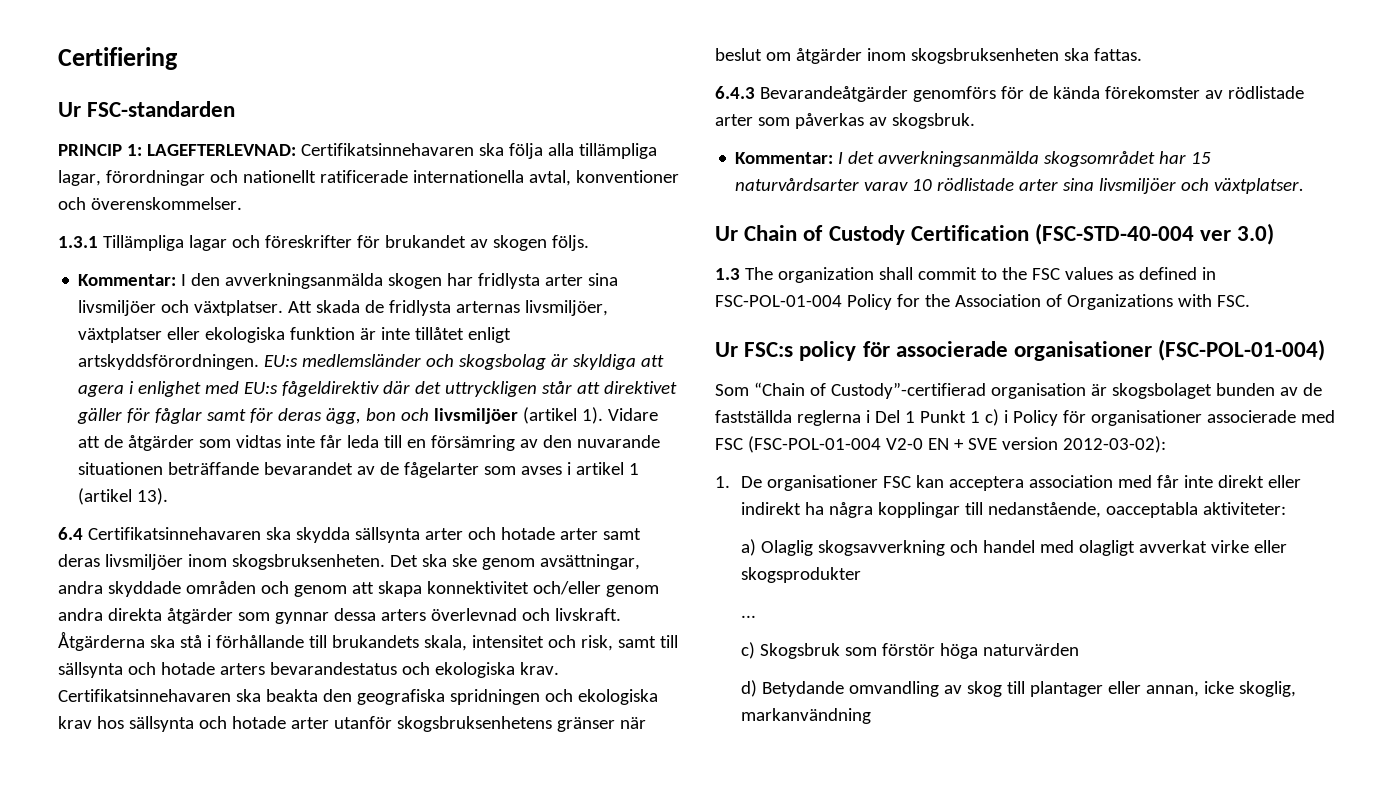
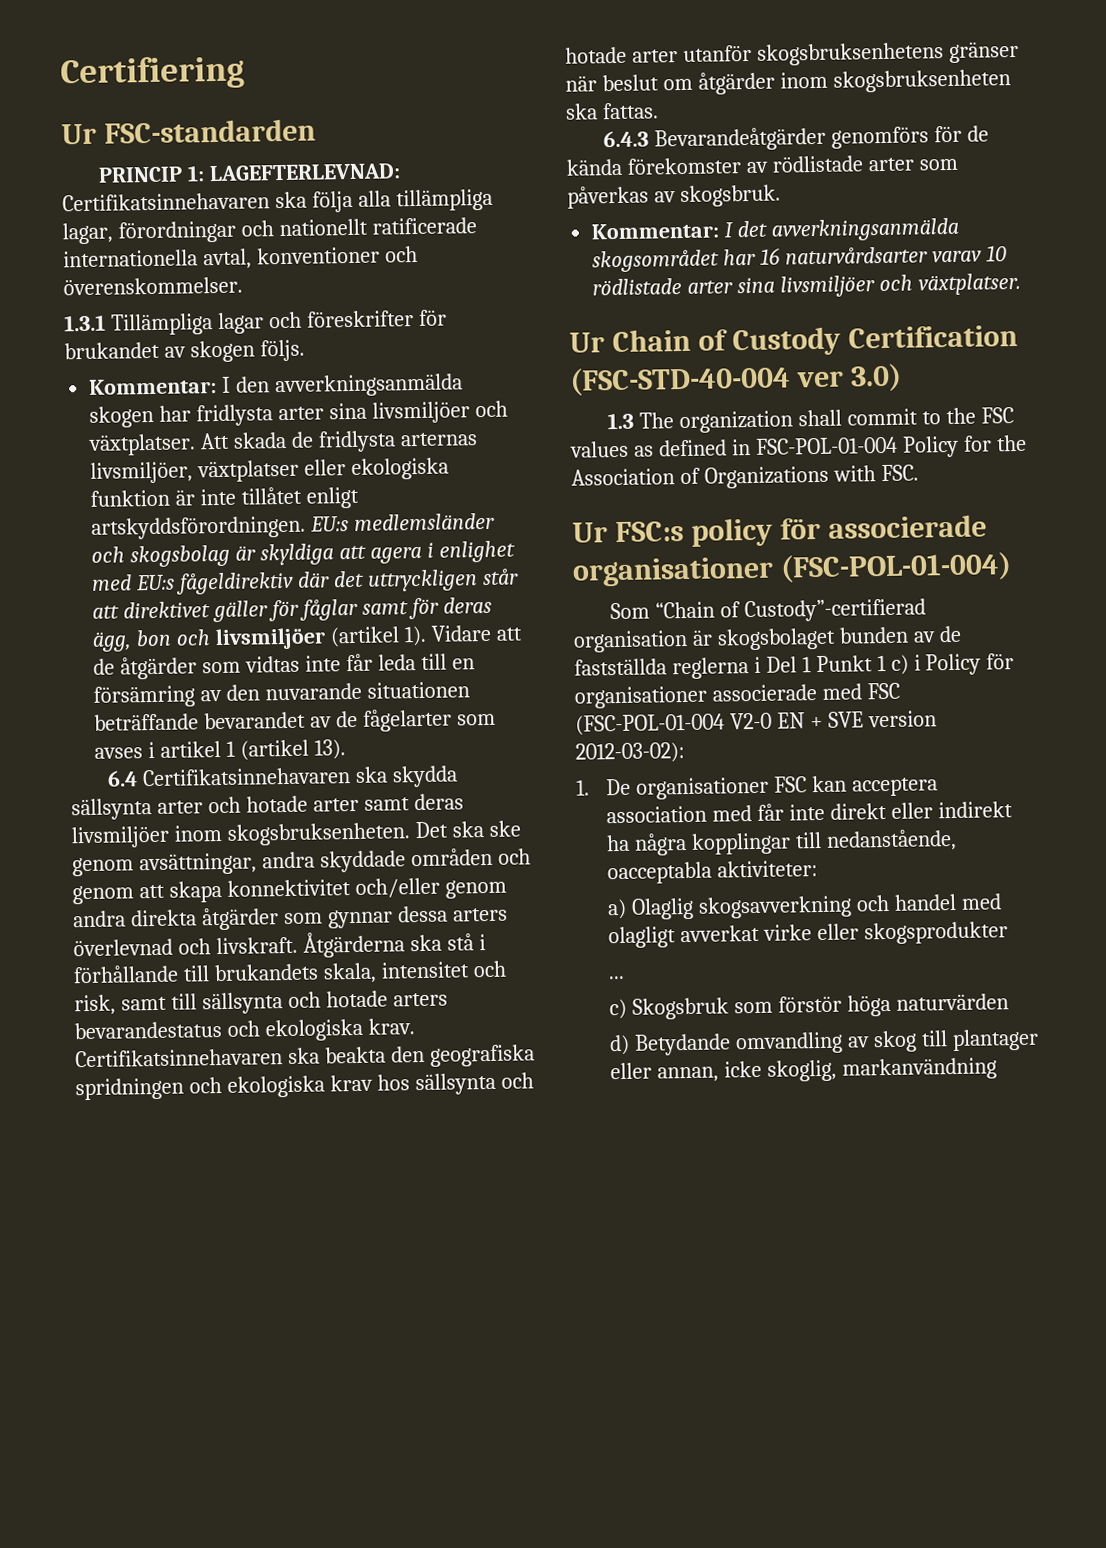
- Kommentar: I det avverkningsanmälda skogsområdet har 15 naturvårdsarter varav 10 rödlistade arter sina livsmiljöer och växtplatser.
+ Kommentar: I det avverkningsanmälda skogsområdet har 16 naturvårdsarter varav 10 rödlistade arter sina livsmiljöer och växtplatser.

